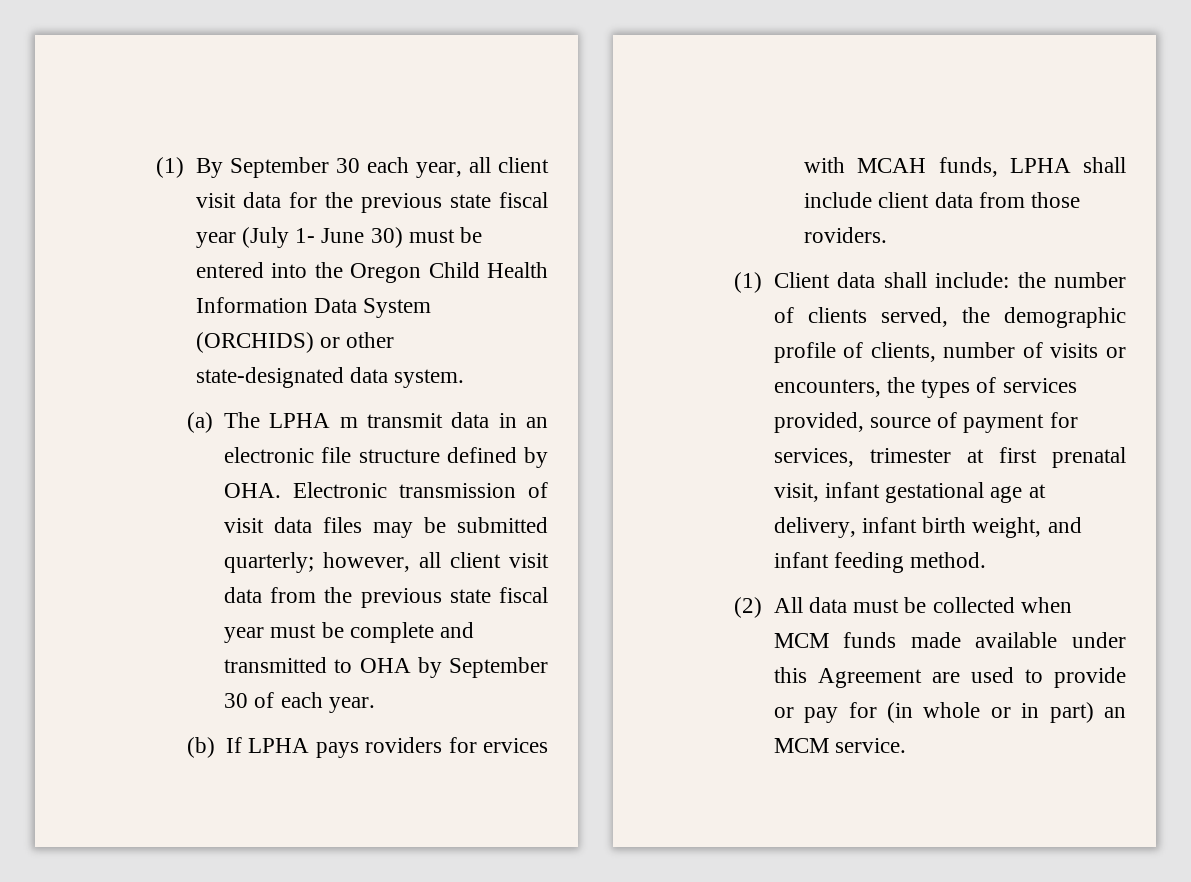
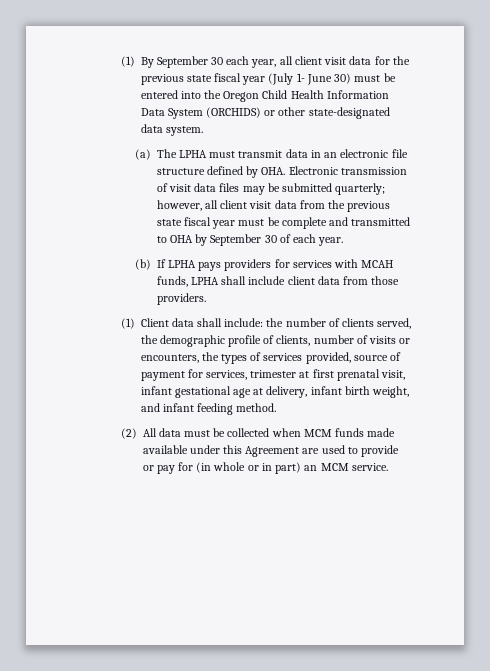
- (a) The LPHA m transmit data in an electronic file structure defined by OHA. Electronic transmission of visit data files may be submitted quarterly; however, all client visit data from the previous state fiscal year must be complete and transmitted to OHA by September 30 of each year.
+ (a) The LPHA must transmit data in an electronic file structure defined by OHA. Electronic transmission of visit data files may be submitted quarterly; however, all client visit data from the previous state fiscal year must be complete and transmitted to OHA by September 30 of each year.
- (b) If LPHA pays roviders for ervices with MCAH funds, LPHA shall include client data from those roviders.
+ (b) If LPHA pays providers for services with MCAH funds, LPHA shall include client data from those providers.

